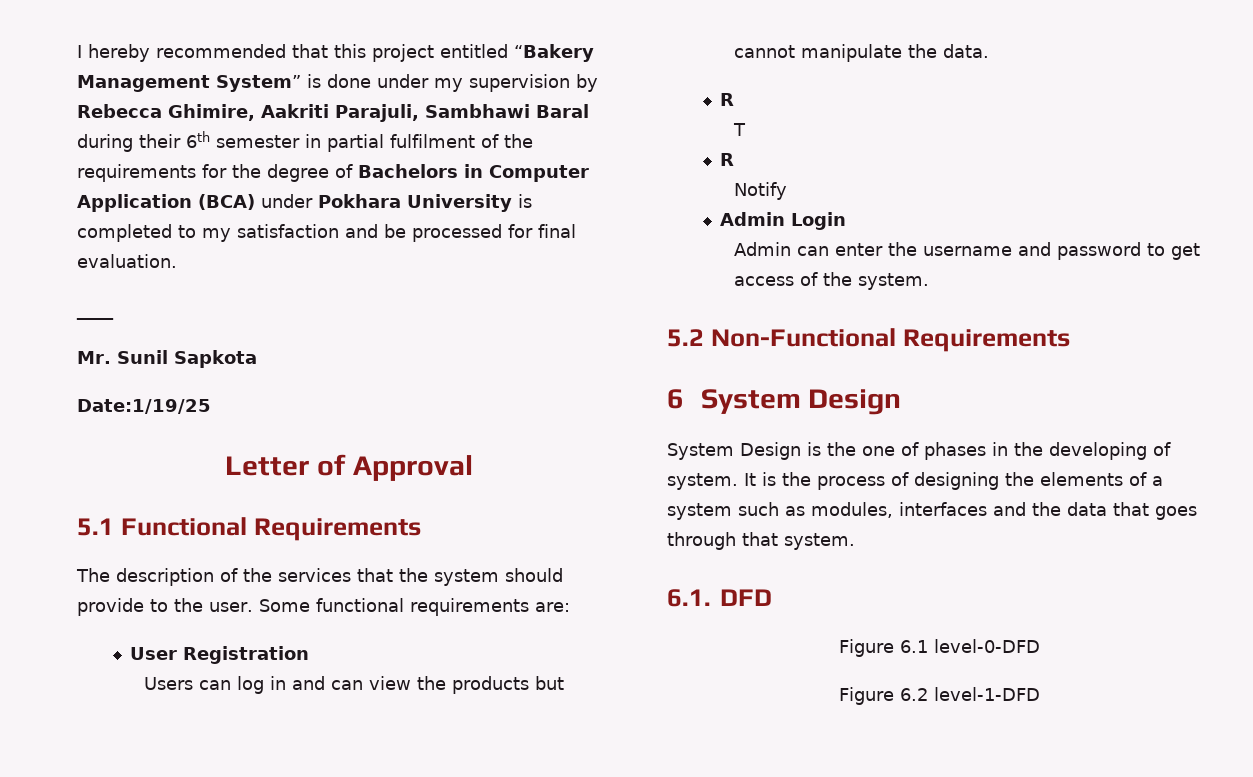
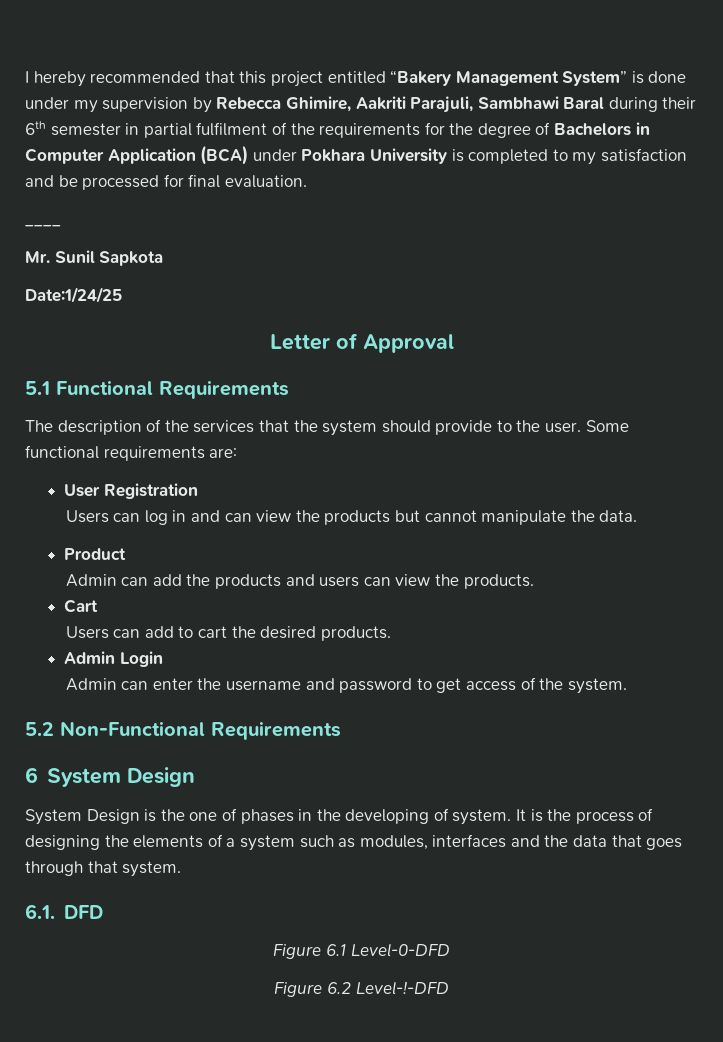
- Date:1/19/25
+ Date:1/24/25
  Users can log in and can view the products but cannot manipulate the data.
- R
- T
- R
- Notify
+ Product
+ Admin can add the products and users can view the products.
+ Cart
+ Users can add to cart the desired products.
- Figure 6.1 level-0-DFD
+ Figure 6.1 Level-0-DFD
- Figure 6.2 level-1-DFD
+ Figure 6.2 Level-!-DFD

